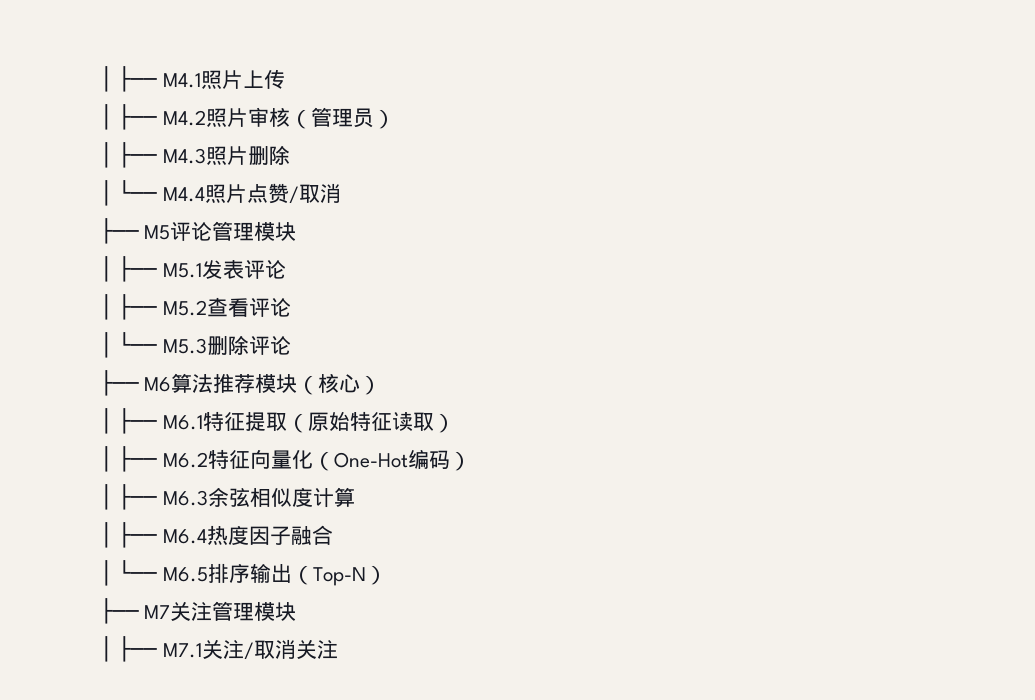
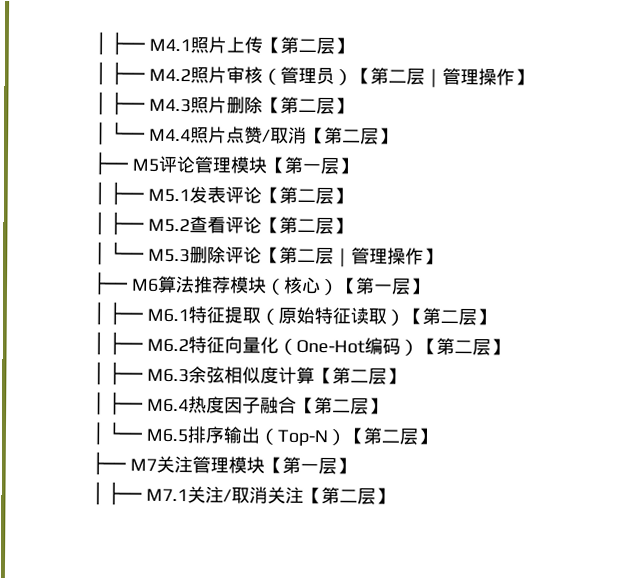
- │ ├── M4.1照片上传
+ │ ├── M4.1照片上传【第二层】
- │ ├── M4.2照片审核（管理员）
+ │ ├── M4.2照片审核（管理员）【第二层｜管理操作】
- │ ├── M4.3照片删除
+ │ ├── M4.3照片删除【第二层】
- │ └── M4.4照片点赞/取消
+ │ └── M4.4照片点赞/取消【第二层】
- ├── M5评论管理模块
+ ├── M5评论管理模块【第一层】
- │ ├── M5.1发表评论
+ │ ├── M5.1发表评论【第二层】
- │ ├── M5.2查看评论
+ │ ├── M5.2查看评论【第二层】
- │ └── M5.3删除评论
+ │ └── M5.3删除评论【第二层｜管理操作】
- ├── M6算法推荐模块（核心）
+ ├── M6算法推荐模块（核心）【第一层】
- │ ├── M6.1特征提取（原始特征读取）
+ │ ├── M6.1特征提取（原始特征读取）【第二层】
- │ ├── M6.2特征向量化（One-Hot编码）
+ │ ├── M6.2特征向量化（One-Hot编码）【第二层】
- │ ├── M6.3余弦相似度计算
+ │ ├── M6.3余弦相似度计算【第二层】
- │ ├── M6.4热度因子融合
+ │ ├── M6.4热度因子融合【第二层】
- │ └── M6.5排序输出（Top-N）
+ │ └── M6.5排序输出（Top-N）【第二层】
- ├── M7关注管理模块
+ ├── M7关注管理模块【第一层】
- │ ├── M7.1关注/取消关注
+ │ ├── M7.1关注/取消关注【第二层】

